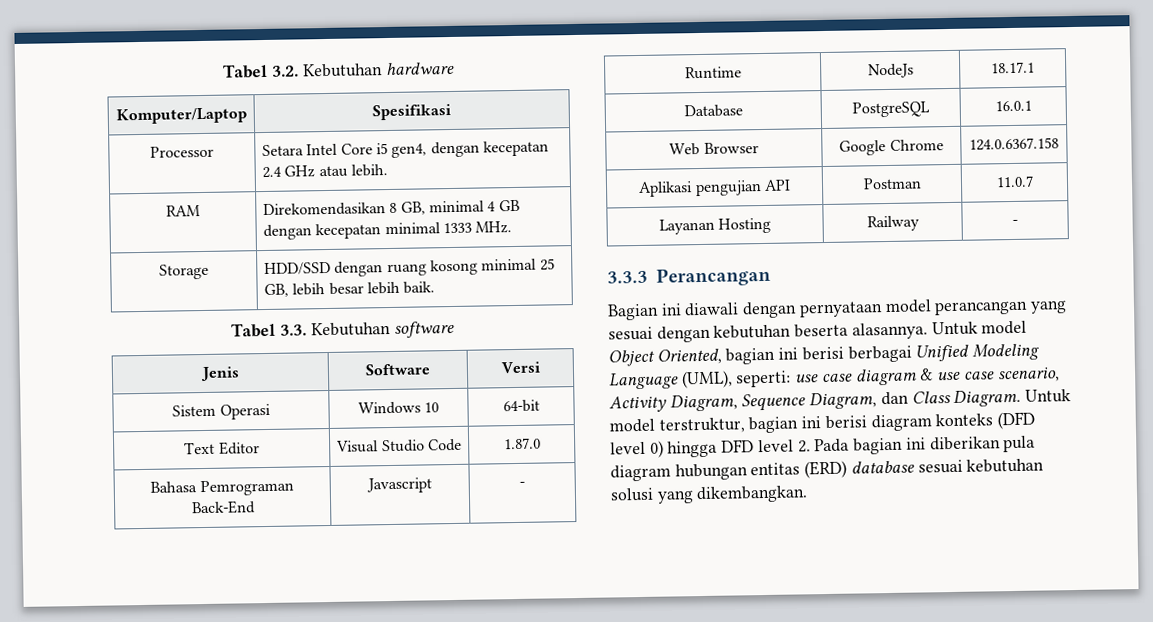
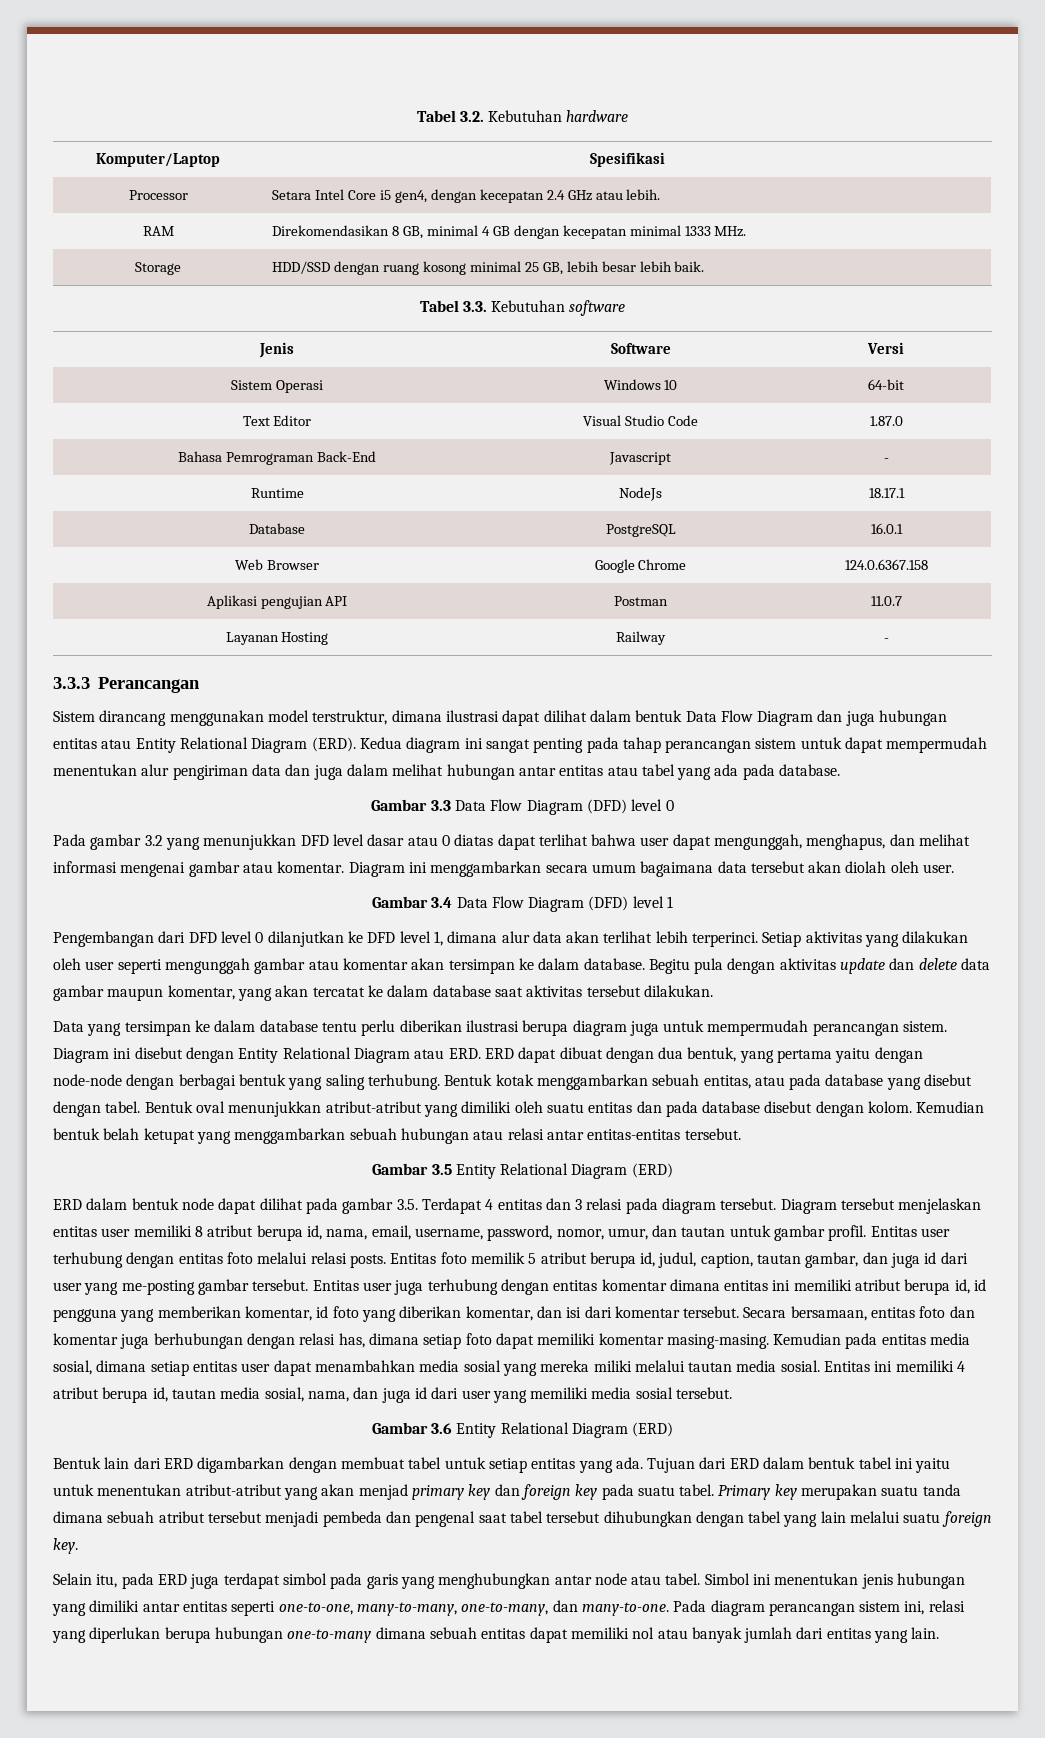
- Bagian ini diawali dengan pernyataan model perancangan yang sesuai dengan kebutuhan beserta alasannya. Untuk model Object Oriented, bagian ini berisi berbagai Unified Modeling Language (UML), seperti: use case diagram & use case scenario, Activity Diagram, Sequence Diagram, dan Class Diagram. Untuk model terstruktur, bagian ini berisi diagram konteks (DFD level 0) hingga DFD level 2. Pada bagian ini diberikan pula diagram hubungan entitas (ERD) database sesuai kebutuhan solusi yang dikembangkan.
+ Sistem dirancang menggunakan model terstruktur, dimana ilustrasi dapat dilihat dalam bentuk Data Flow Diagram dan juga hubungan entitas atau Entity Relational Diagram (ERD). Kedua diagram ini sangat penting pada tahap perancangan sistem untuk dapat mempermudah menentukan alur pengiriman data dan juga dalam melihat hubungan antar entitas atau tabel yang ada pada database.
+ Gambar 3.3 Data Flow Diagram (DFD) level 0
+ Pada gambar 3.2 yang menunjukkan DFD level dasar atau 0 diatas dapat terlihat bahwa user dapat mengunggah, menghapus, dan melihat informasi mengenai gambar atau komentar. Diagram ini menggambarkan secara umum bagaimana data tersebut akan diolah oleh user.
+ Gambar 3.4 Data Flow Diagram (DFD) level 1
+ Pengembangan dari DFD level 0 dilanjutkan ke DFD level 1, dimana alur data akan terlihat lebih terperinci. Setiap aktivitas yang dilakukan oleh user seperti mengunggah gambar atau komentar akan tersimpan ke dalam database. Begitu pula dengan aktivitas update dan delete data gambar maupun komentar, yang akan tercatat ke dalam database saat aktivitas tersebut dilakukan.
+ Data yang tersimpan ke dalam database tentu perlu diberikan ilustrasi berupa diagram juga untuk mempermudah perancangan sistem. Diagram ini disebut dengan Entity Relational Diagram atau ERD. ERD dapat dibuat dengan dua bentuk, yang pertama yaitu dengan node-node dengan berbagai bentuk yang saling terhubung. Bentuk kotak menggambarkan sebuah entitas, atau pada database yang disebut dengan tabel. Bentuk oval menunjukkan atribut-atribut yang dimiliki oleh suatu entitas dan pada database disebut dengan kolom. Kemudian bentuk belah ketupat yang menggambarkan sebuah hubungan atau relasi antar entitas-entitas tersebut.
+ Gambar 3.5 Entity Relational Diagram (ERD)
+ ERD dalam bentuk node dapat dilihat pada gambar 3.5. Terdapat 4 entitas dan 3 relasi pada diagram tersebut. Diagram tersebut menjelaskan entitas user memiliki 8 atribut berupa id, nama, email, username, password, nomor, umur, dan tautan untuk gambar profil. Entitas user terhubung dengan entitas foto melalui relasi posts. Entitas foto memilik 5 atribut berupa id, judul, caption, tautan gambar, dan juga id dari user yang me-posting gambar tersebut. Entitas user juga terhubung dengan entitas komentar dimana entitas ini memiliki atribut berupa id, id pengguna yang memberikan komentar, id foto yang diberikan komentar, dan isi dari komentar tersebut. Secara bersamaan, entitas foto dan komentar juga berhubungan dengan relasi has, dimana setiap foto dapat memiliki komentar masing-masing. Kemudian pada entitas media sosial, dimana setiap entitas user dapat menambahkan media sosial yang mereka miliki melalui tautan media sosial. Entitas ini memiliki 4 atribut berupa id, tautan media sosial, nama, dan juga id dari user yang memiliki media sosial tersebut.
+ Gambar 3.6 Entity Relational Diagram (ERD)
+ Bentuk lain dari ERD digambarkan dengan membuat tabel untuk setiap entitas yang ada. Tujuan dari ERD dalam bentuk tabel ini yaitu untuk menentukan atribut-atribut yang akan menjad primary key dan foreign key pada suatu tabel. Primary key merupakan suatu tanda dimana sebuah atribut tersebut menjadi pembeda dan pengenal saat tabel tersebut dihubungkan dengan tabel yang lain melalui suatu foreign key.
+ Selain itu, pada ERD juga terdapat simbol pada garis yang menghubungkan antar node atau tabel. Simbol ini menentukan jenis hubungan yang dimiliki antar entitas seperti one-to-one, many-to-many, one-to-many, dan many-to-one. Pada diagram perancangan sistem ini, relasi yang diperlukan berupa hubungan one-to-many dimana sebuah entitas dapat memiliki nol atau banyak jumlah dari entitas yang lain.

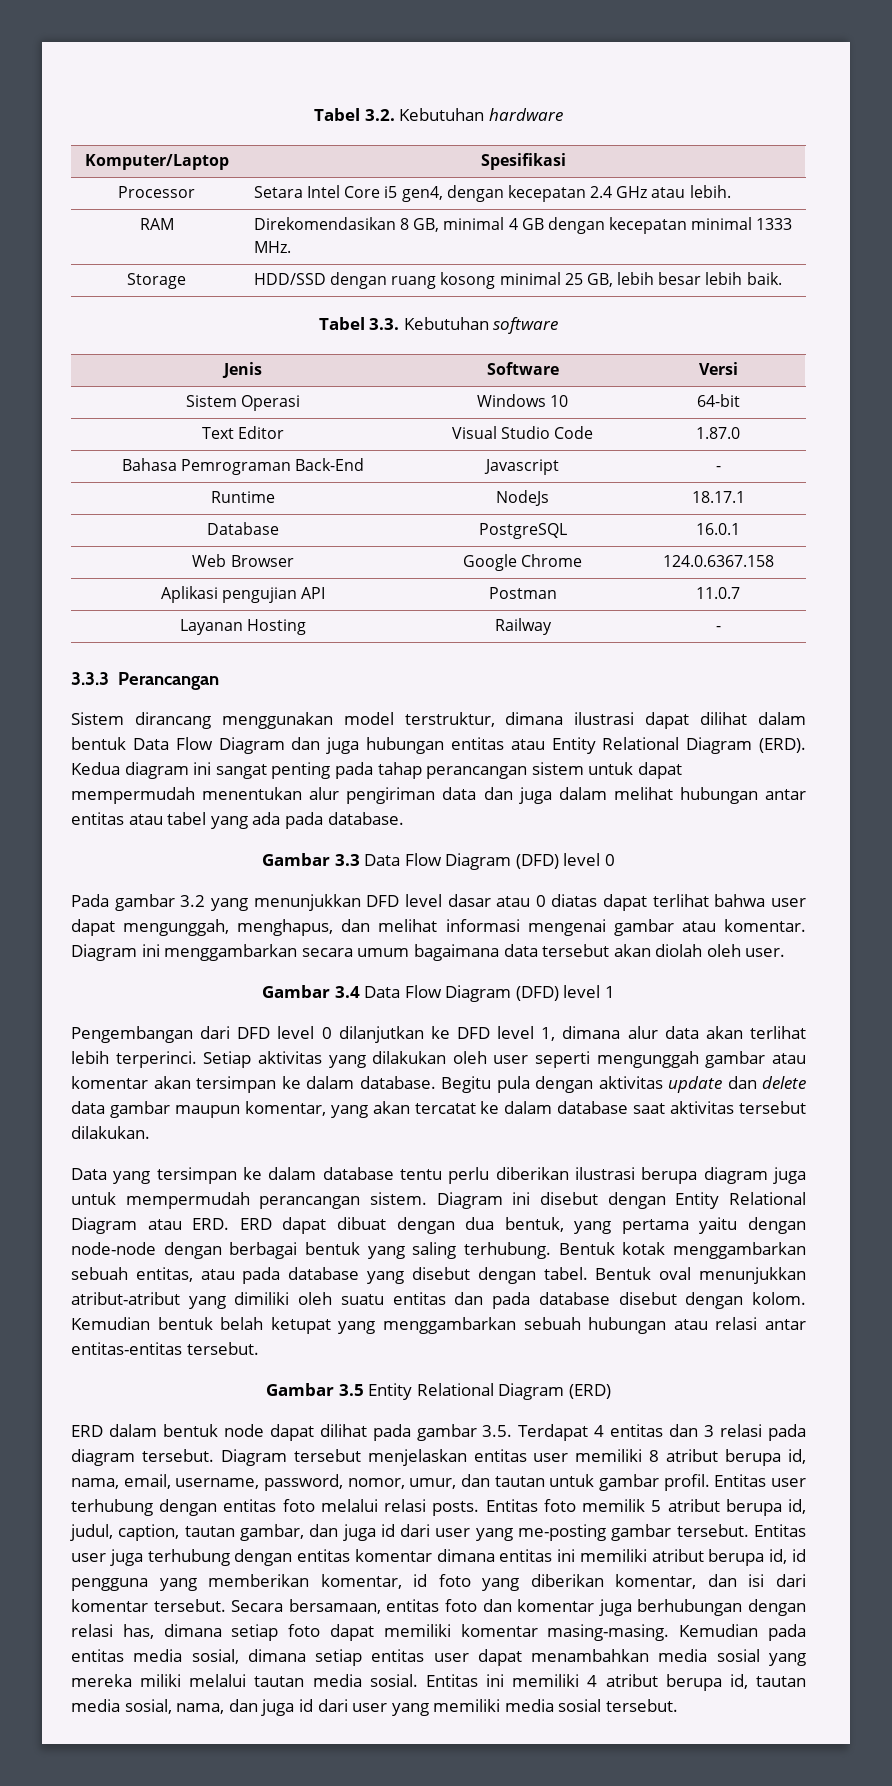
- Gambar 3.6 Entity Relational Diagram (ERD)
- Bentuk lain dari ERD digambarkan dengan membuat tabel untuk setiap entitas yang ada. Tujuan dari ERD dalam bentuk tabel ini yaitu untuk menentukan atribut-atribut yang akan menjad primary key dan foreign key pada suatu tabel. Primary key merupakan suatu tanda dimana sebuah atribut tersebut menjadi pembeda dan pengenal saat tabel tersebut dihubungkan dengan tabel yang lain melalui suatu foreign key.
- Selain itu, pada ERD juga terdapat simbol pada garis yang menghubungkan antar node atau tabel. Simbol ini menentukan jenis hubungan yang dimiliki antar entitas seperti one-to-one, many-to-many, one-to-many, dan many-to-one. Pada diagram perancangan sistem ini, relasi yang diperlukan berupa hubungan one-to-many dimana sebuah entitas dapat memiliki nol atau banyak jumlah dari entitas yang lain.

